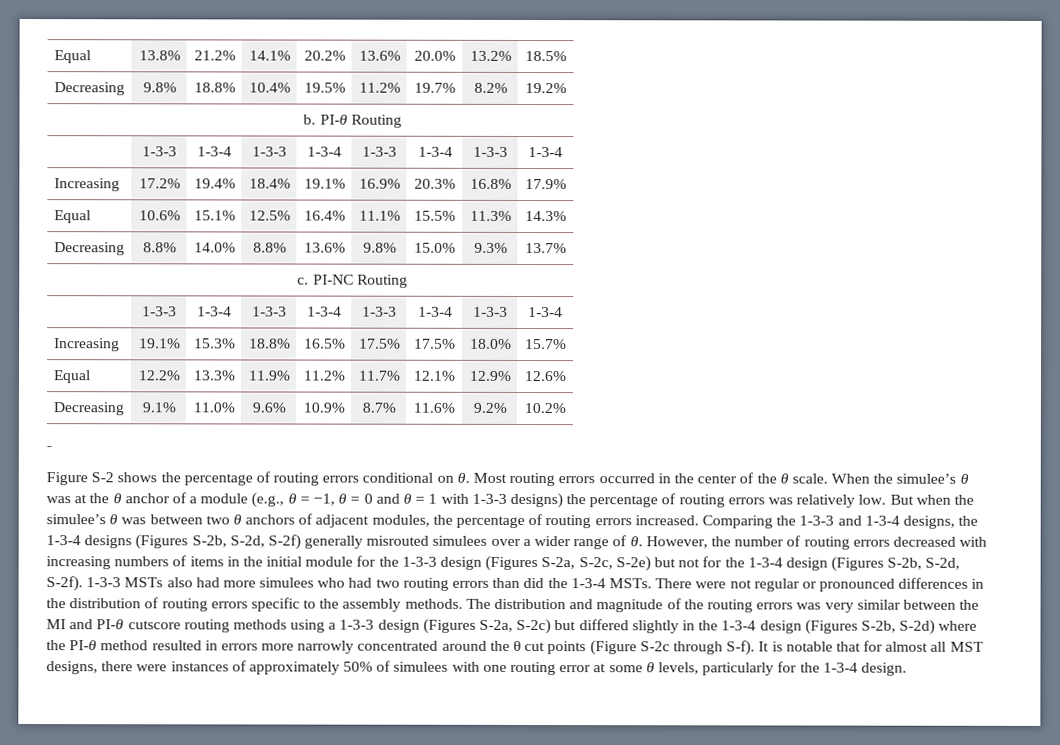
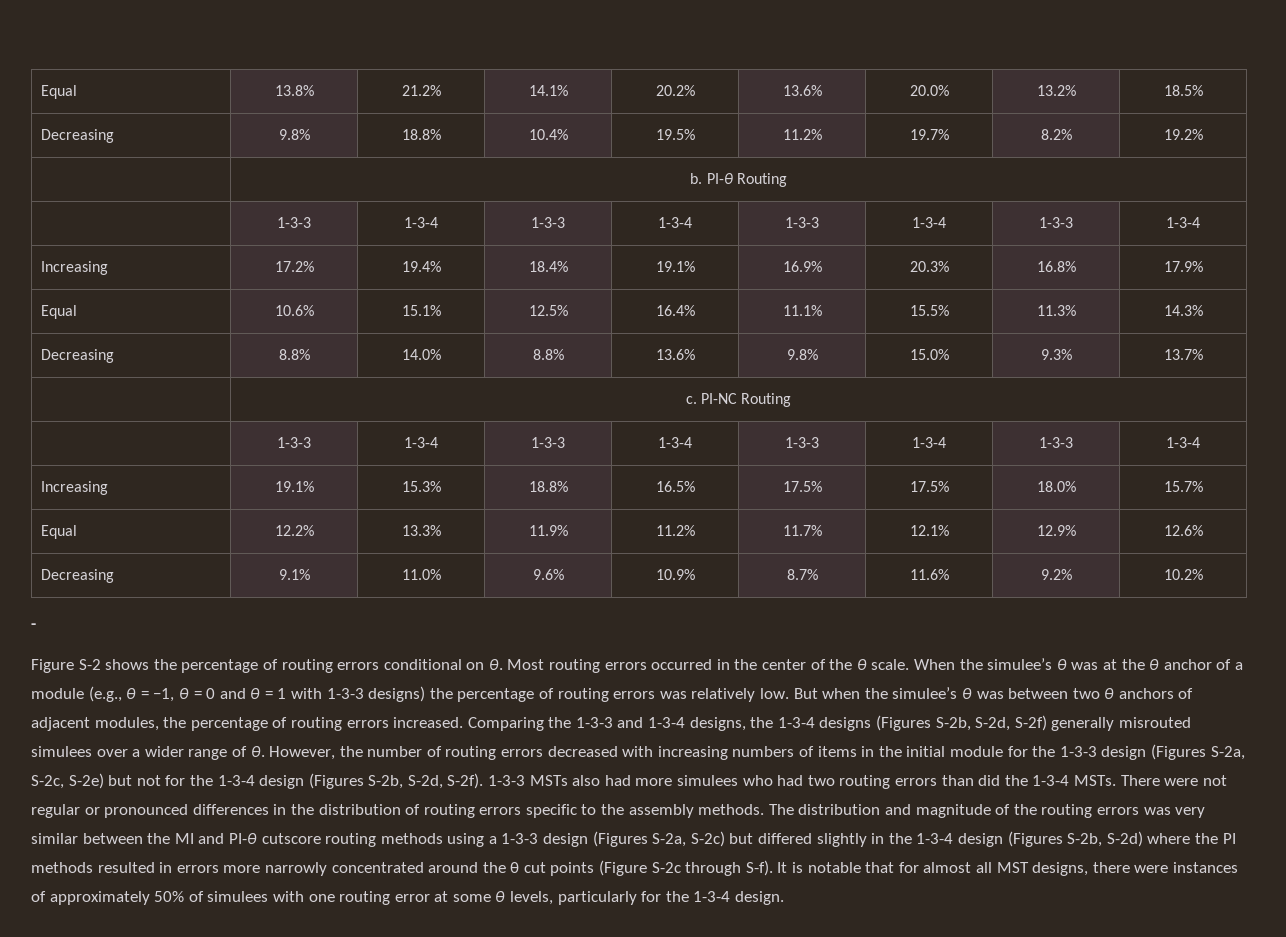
- The distribution and magnitude of the routing errors was very similar between the MI and PI-θ cutscore routing methods using a 1-3-3 design (Figures S-2a, S-2c) but differed slightly in the 1-3-4 design (Figures S-2b, S-2d) where the PI-θ method resulted in errors more narrowly concentrated around the θ cut points (Figure S-2c through S-f).
+ The distribution and magnitude of the routing errors was very similar between the MI and PI-θ cutscore routing methods using a 1-3-3 design (Figures S-2a, S-2c) but differed slightly in the 1-3-4 design (Figures S-2b, S-2d) where the PI methods resulted in errors more narrowly concentrated around the θ cut points (Figure S-2c through S-f).

